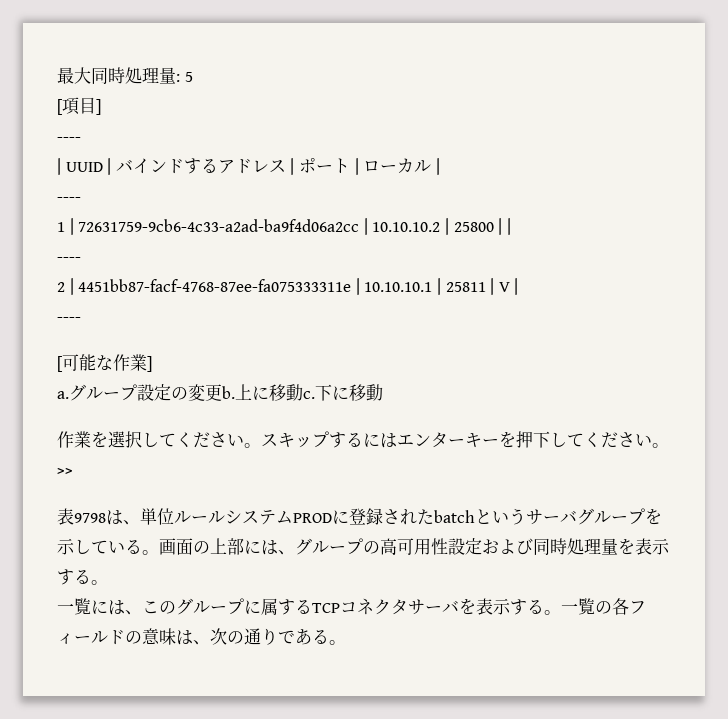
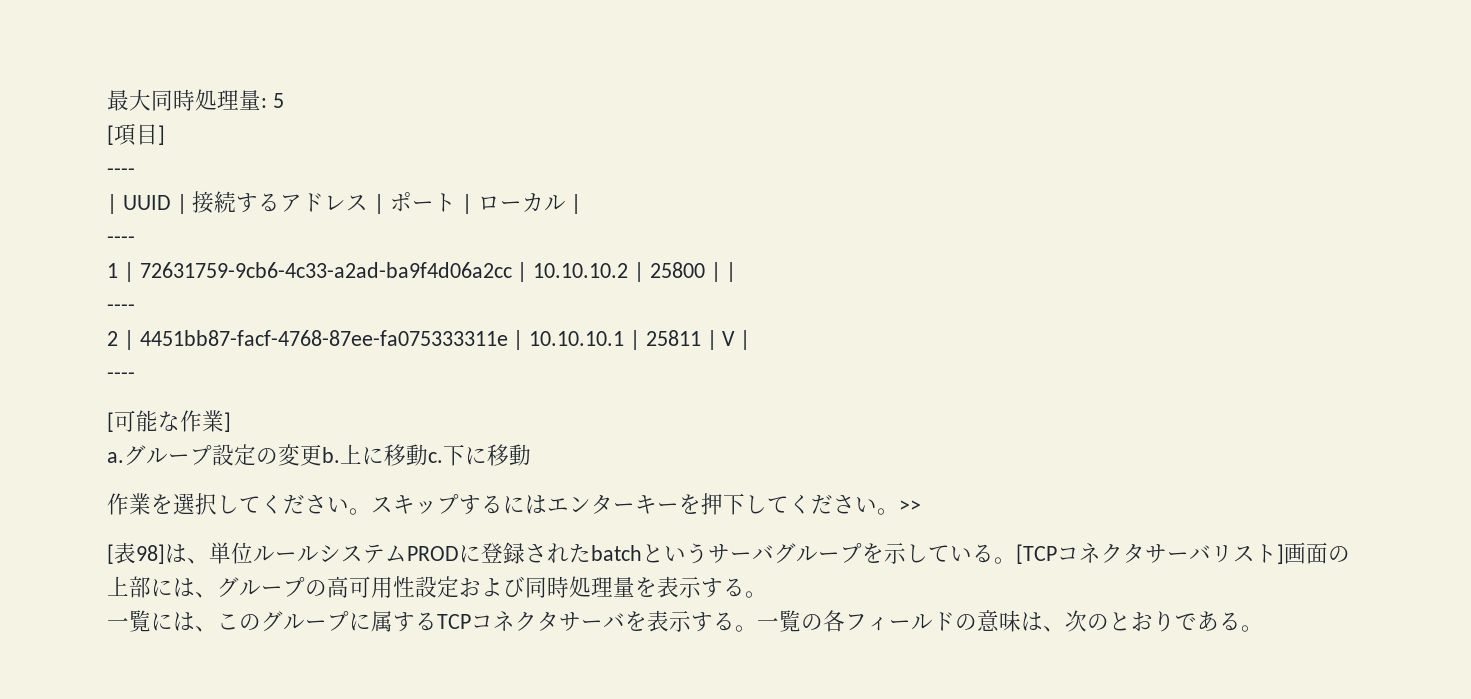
- | UUID | バインドするアドレス | ポート | ローカル |
+ | UUID | 接続するアドレス | ポート | ローカル |
- 表9798は、単位ルールシステムPRODに登録されたbatchというサーバグループを示している。
+ [表98]は、単位ルールシステムPRODに登録されたbatchというサーバグループを示している。
- 画面の上部には、グループの高可用性設定および同時処理量を表示する。
+ [TCPコネクタサーバリスト]画面の上部には、グループの高可用性設定および同時処理量を表示する。
- 一覧の各フィールドの意味は、次の通りである。
+ 一覧の各フィールドの意味は、次のとおりである。

